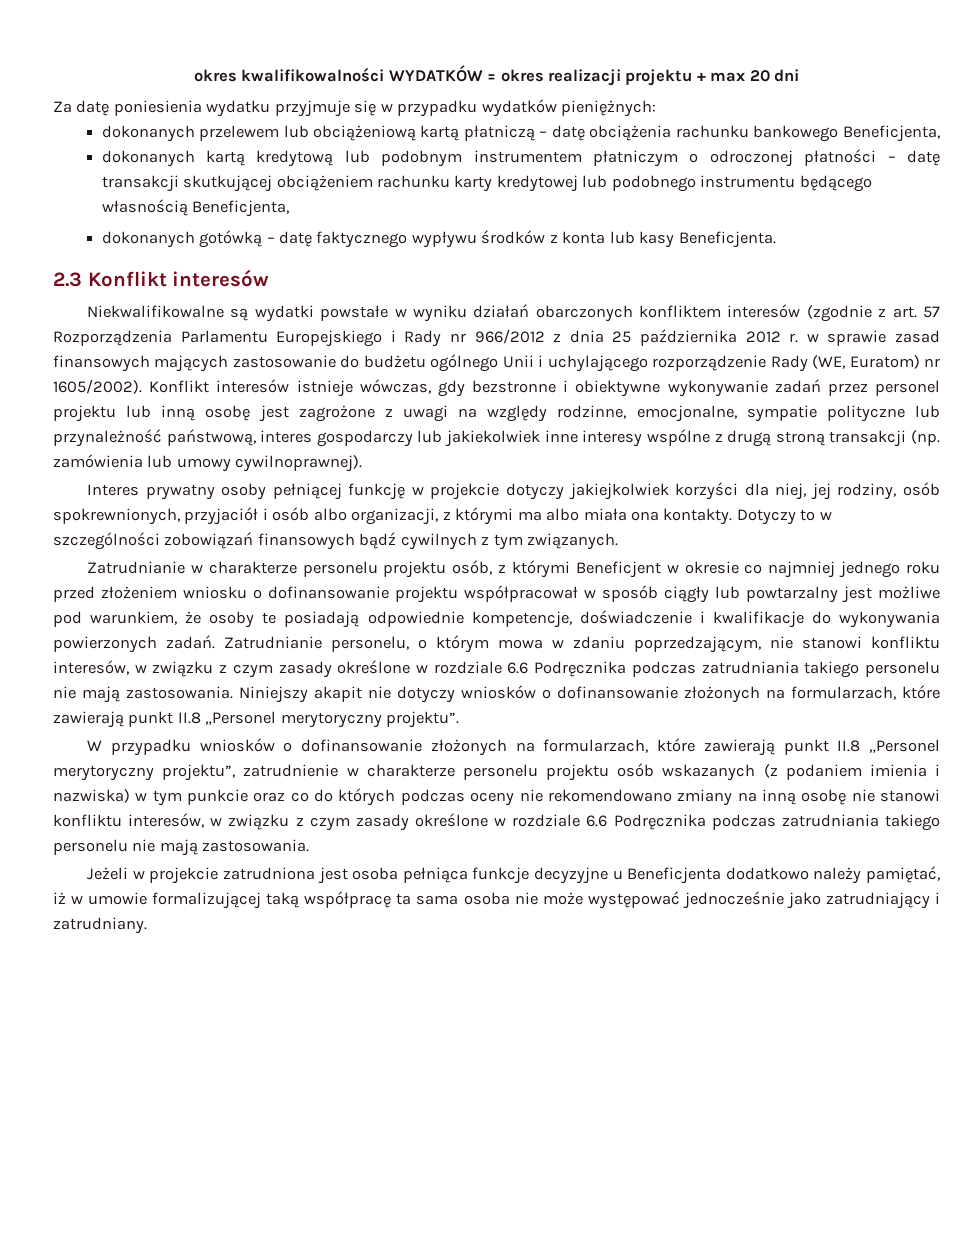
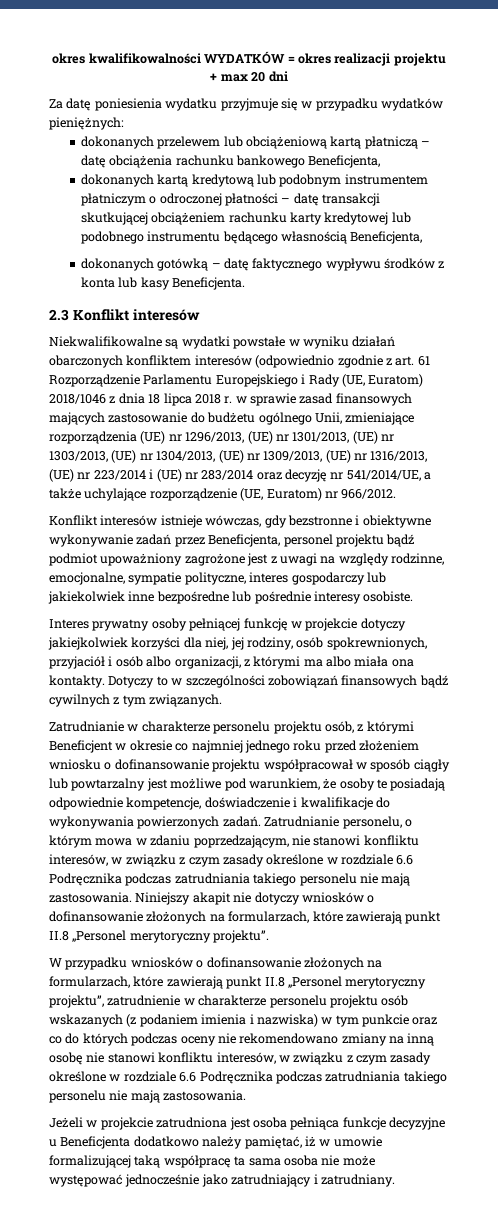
- Niekwalifikowalne są wydatki powstałe w wyniku działań obarczonych konfliktem interesów (zgodnie z art. 57 Rozporządzenia Parlamentu Europejskiego i Rady nr 966/2012 z dnia 25 października 2012 r. w sprawie zasad finansowych mających zastosowanie do budżetu ogólnego Unii i uchylającego rozporządzenie Rady (WE, Euratom) nr 1605/2002). Konflikt interesów istnieje wówczas, gdy bezstronne i obiektywne wykonywanie zadań przez personel projektu lub inną osobę jest zagrożone z uwagi na względy rodzinne, emocjonalne, sympatie polityczne lub przynależność państwową, interes gospodarczy lub jakiekolwiek inne interesy wspólne z drugą stroną transakcji (np. zamówienia lub umowy cywilnoprawnej).
+ Niekwalifikowalne są wydatki powstałe w wyniku działań obarczonych konfliktem interesów (odpowiednio zgodnie z art. 61 Rozporządzenie Parlamentu Europejskiego i Rady (UE, Euratom) 2018/1046 z dnia 18 lipca 2018 r. w sprawie zasad finansowych mających zastosowanie do budżetu ogólnego Unii, zmieniające rozporządzenia (UE) nr 1296/2013, (UE) nr 1301/2013, (UE) nr 1303/2013, (UE) nr 1304/2013, (UE) nr 1309/2013, (UE) nr 1316/2013, (UE) nr 223/2014 i (UE) nr 283/2014 oraz decyzję nr 541/2014/UE, a także uchylające rozporządzenie (UE, Euratom) nr 966/2012.
+ Konflikt interesów istnieje wówczas, gdy bezstronne i obiektywne wykonywanie zadań przez Beneficjenta, personel projektu bądź podmiot upoważniony zagrożone jest z uwagi na względy rodzinne, emocjonalne, sympatie polityczne, interes gospodarczy lub jakiekolwiek inne bezpośredne lub pośrednie interesy osobiste.

